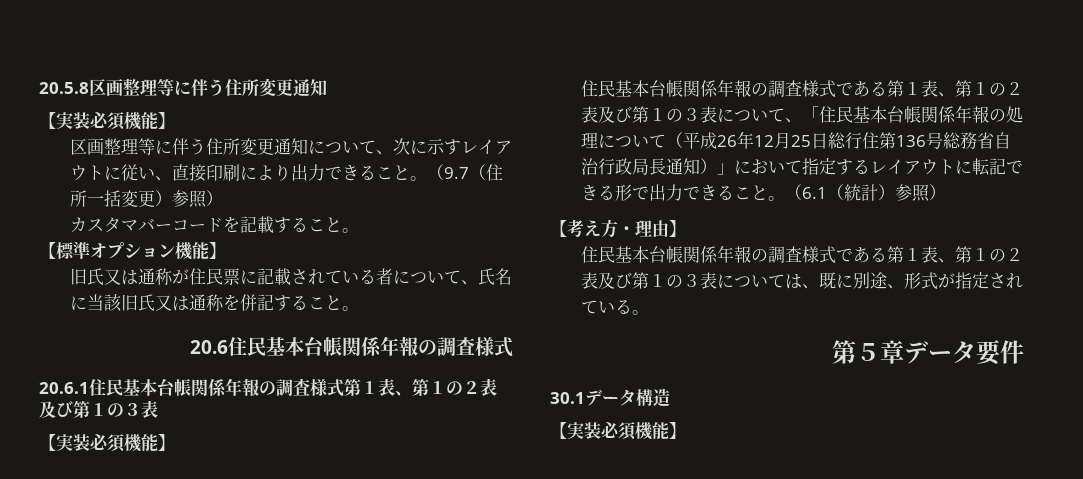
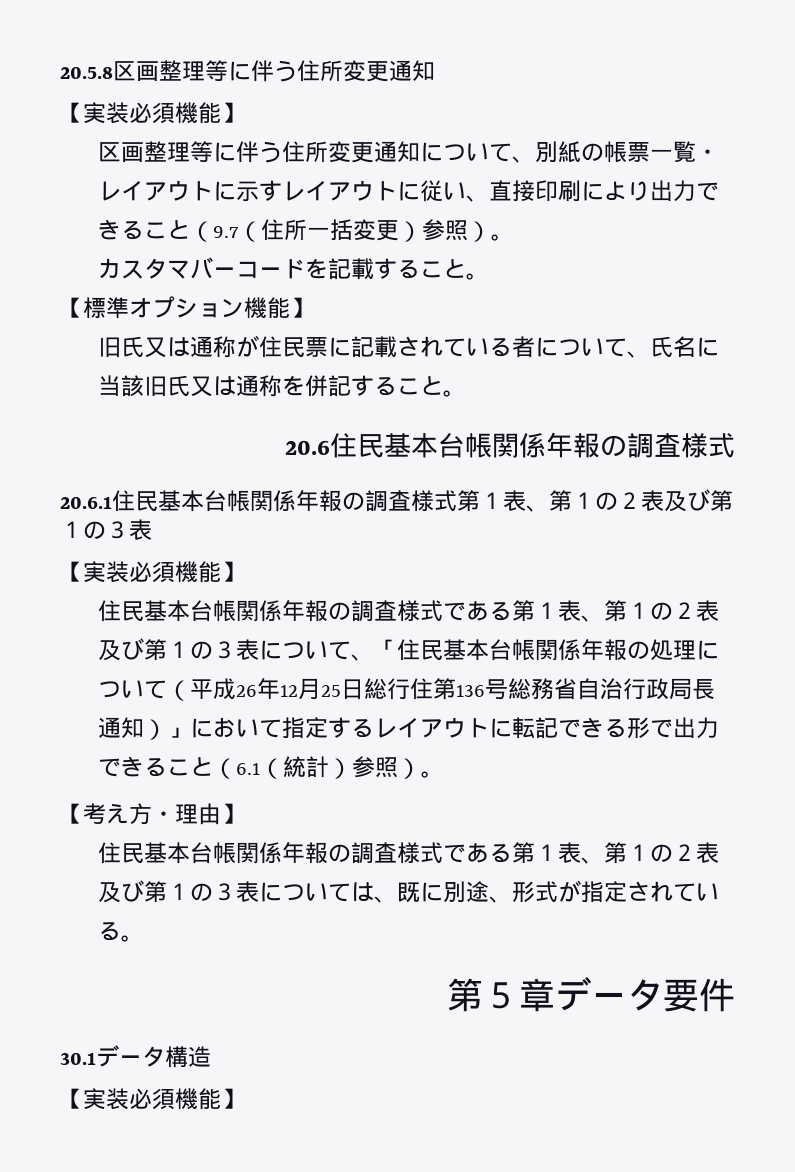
- 区画整理等に伴う住所変更通知について、次に示すレイアウトに従い、直接印刷により出力できること。（9.7（住所一括変更）参照）
+ 区画整理等に伴う住所変更通知について、別紙の帳票一覧・レイアウトに示すレイアウトに従い、直接印刷により出力できること（9.7（住所一括変更）参照）。
- 住民基本台帳関係年報の調査様式である第１表、第１の２表及び第１の３表について、「住民基本台帳関係年報の処理について（平成26年12月25日総行住第136号総務省自治行政局長通知）」において指定するレイアウトに転記できる形で出力できること。（6.1（統計）参照）
+ 住民基本台帳関係年報の調査様式である第１表、第１の２表及び第１の３表について、「住民基本台帳関係年報の処理について（平成26年12月25日総行住第136号総務省自治行政局長通知）」において指定するレイアウトに転記できる形で出力できること（6.1（統計）参照）。

